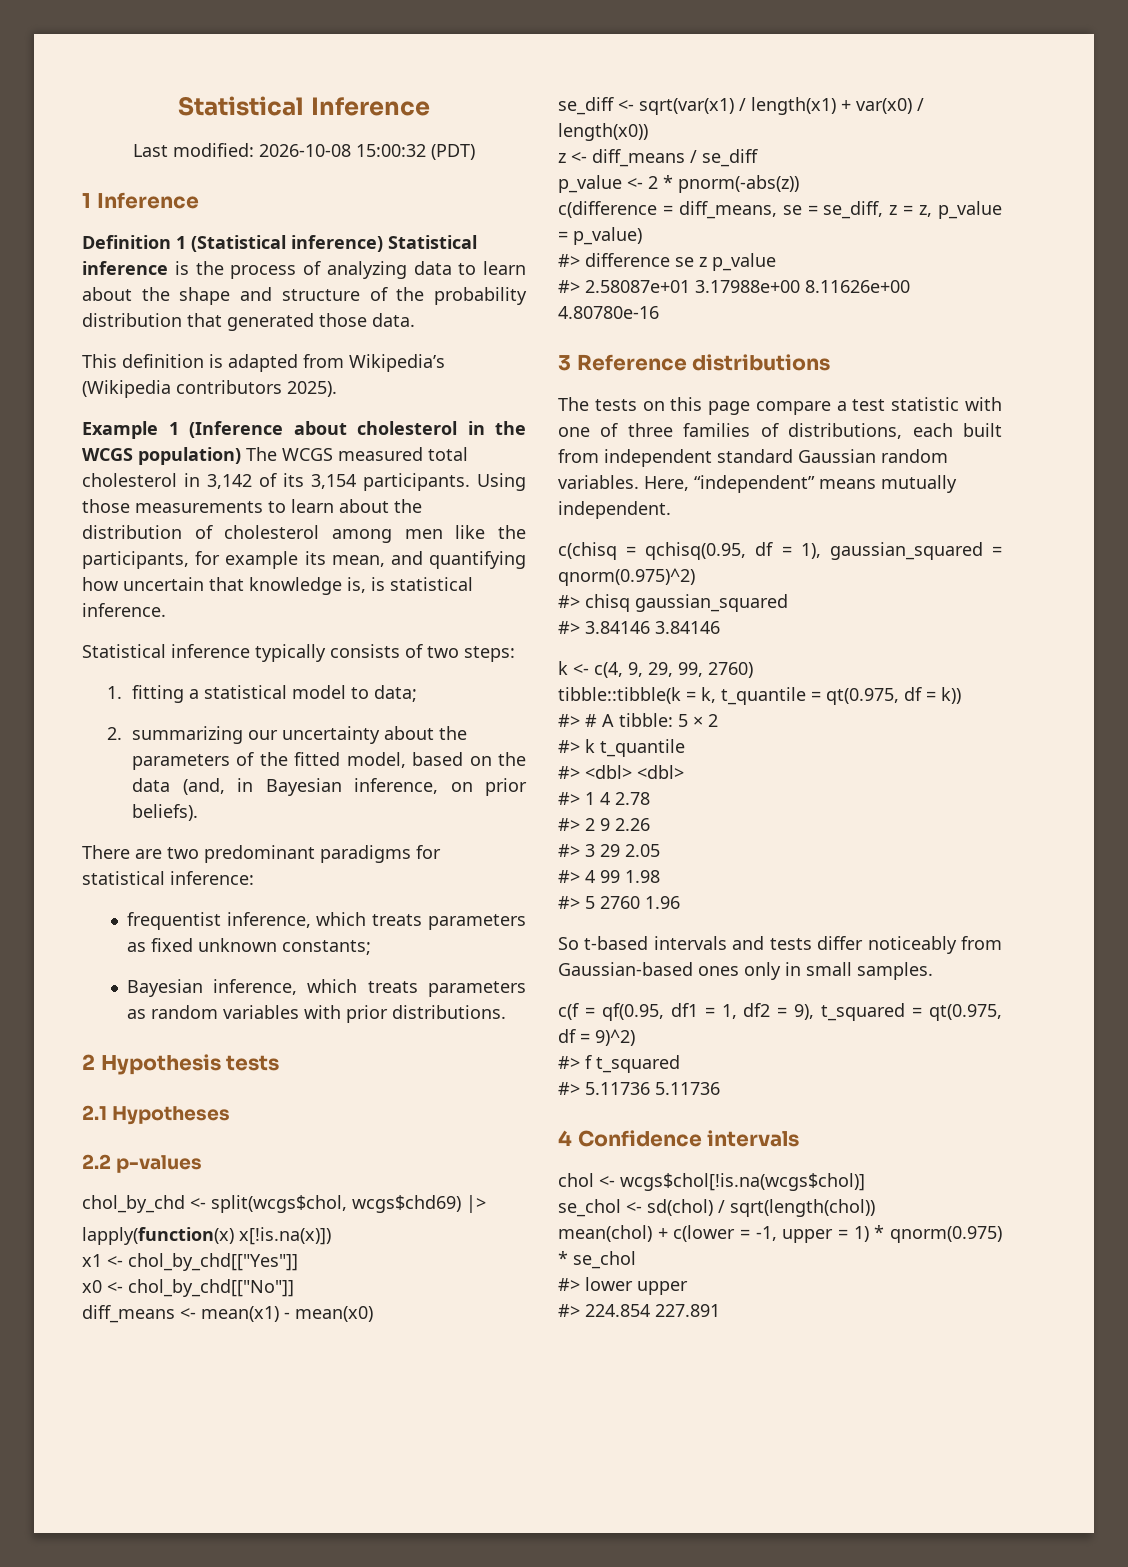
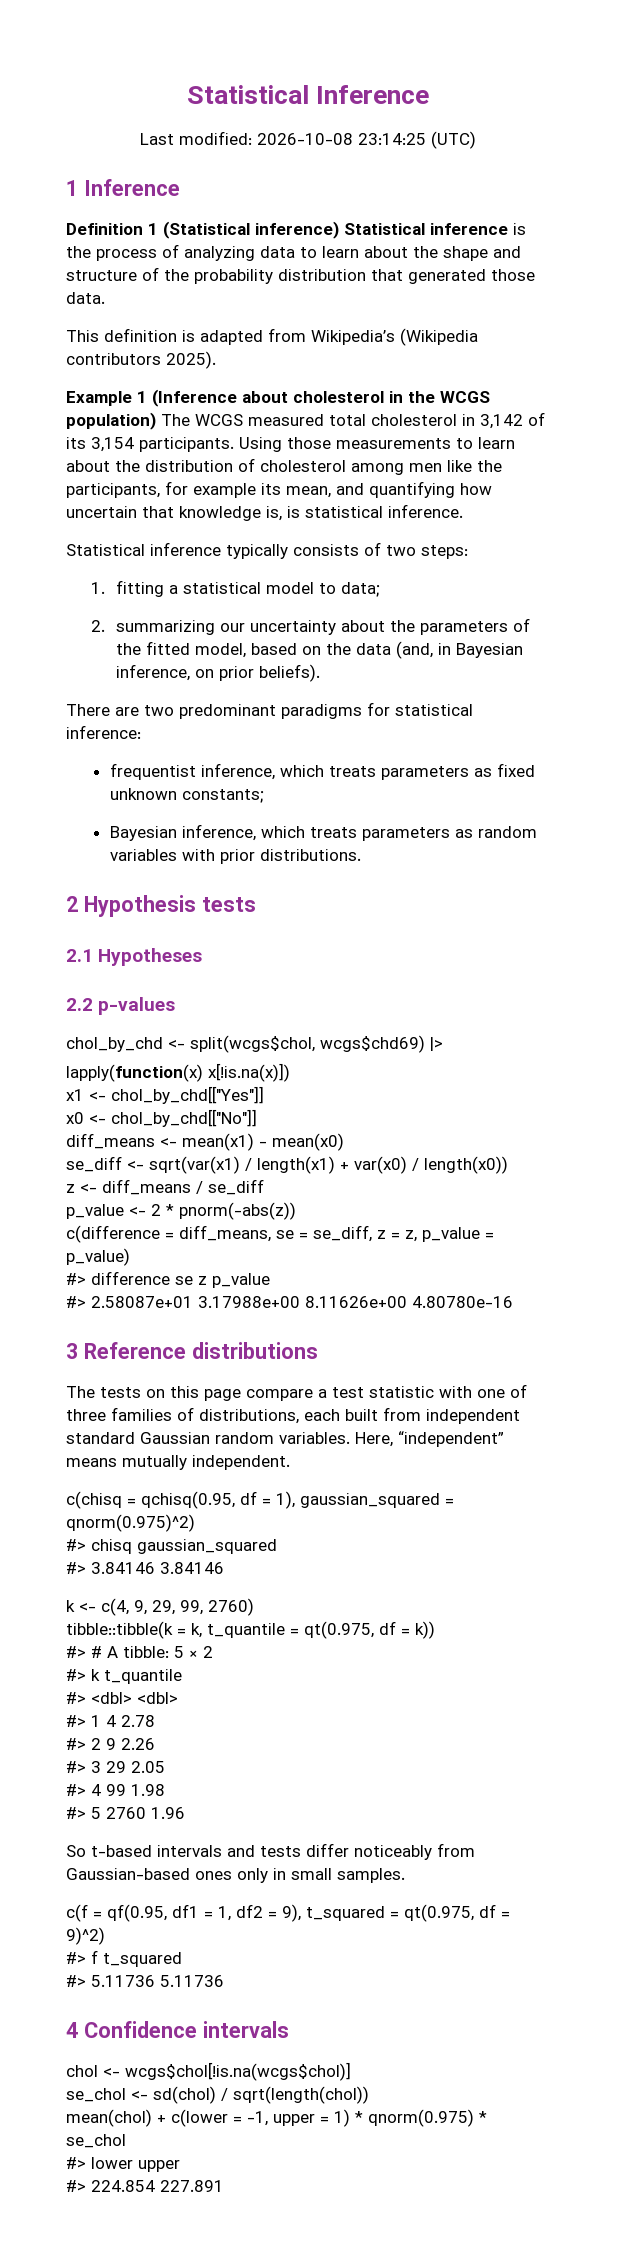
- Last modified: 2026-10-08 15:00:32 (PDT)
+ Last modified: 2026-10-08 23:14:25 (UTC)

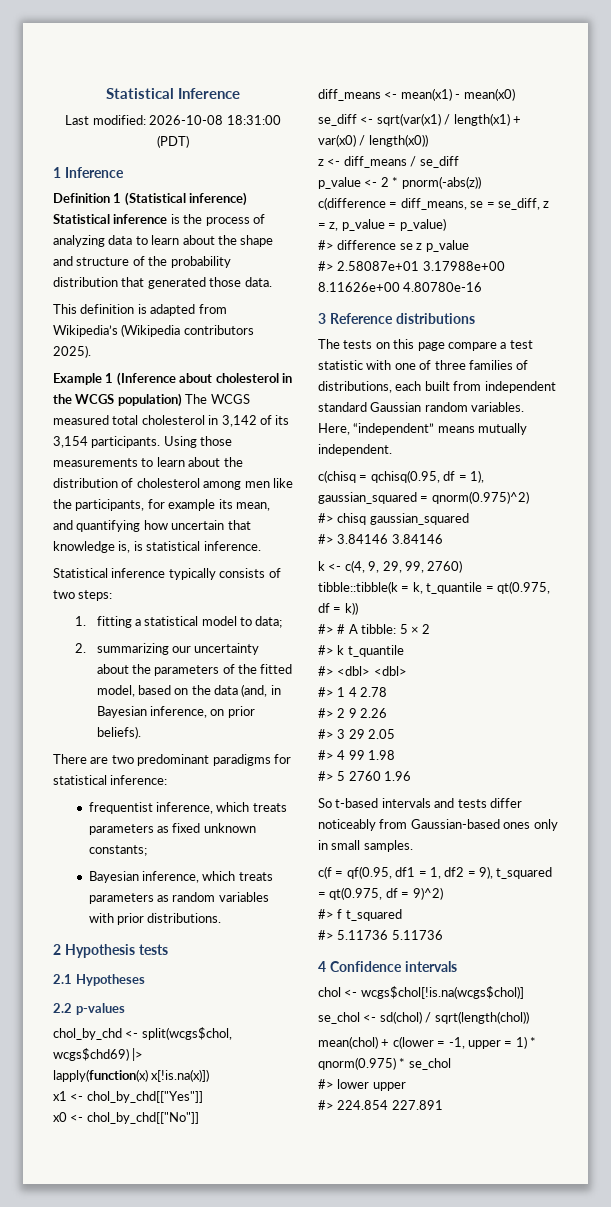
- Last modified: 2026-10-08 23:14:25 (UTC)
+ Last modified: 2026-10-08 18:31:00 (PDT)

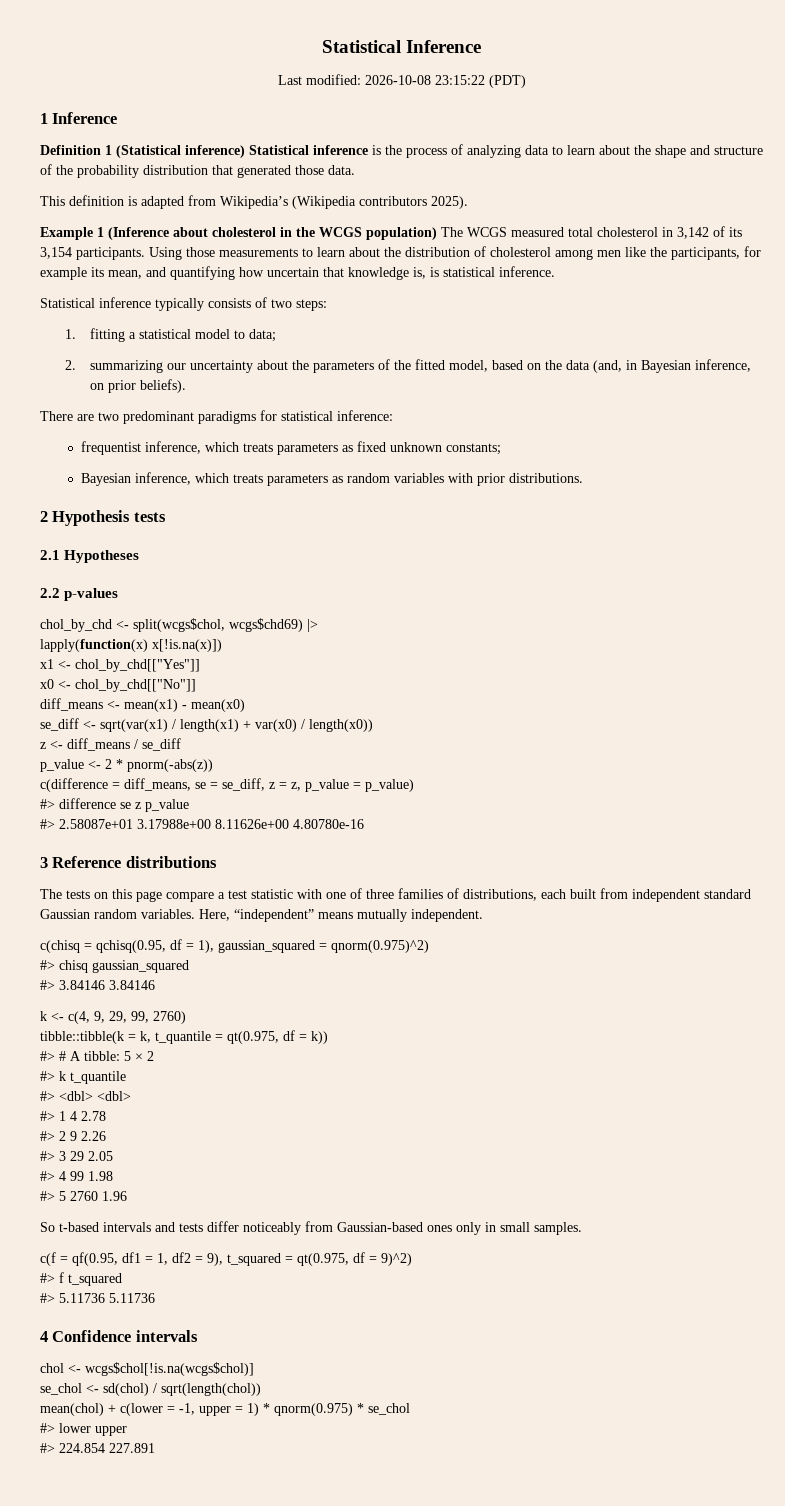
- Last modified: 2026-10-08 18:31:00 (PDT)
+ Last modified: 2026-10-08 23:15:22 (PDT)

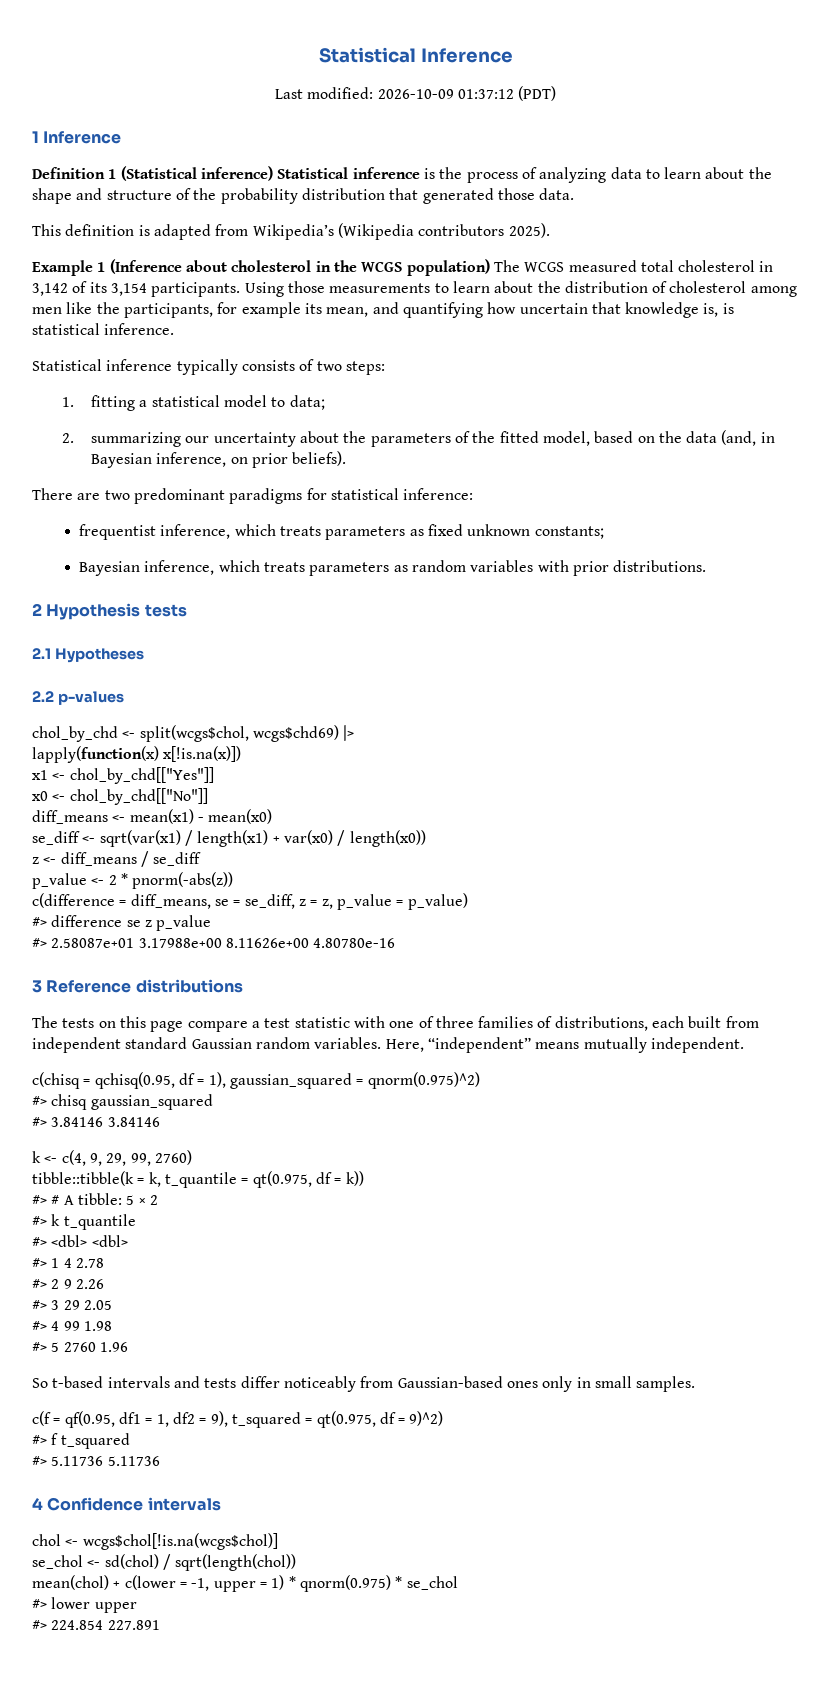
- Last modified: 2026-10-08 23:15:22 (PDT)
+ Last modified: 2026-10-09 01:37:12 (PDT)

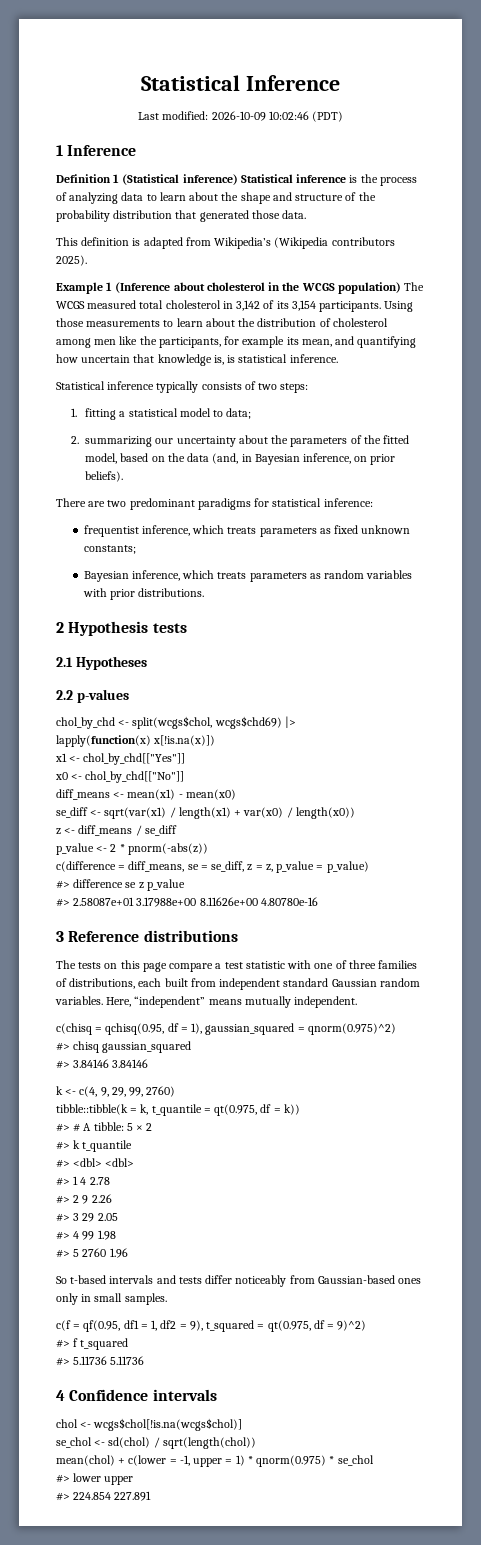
- Last modified: 2026-10-09 01:37:12 (PDT)
+ Last modified: 2026-10-09 10:02:46 (PDT)

